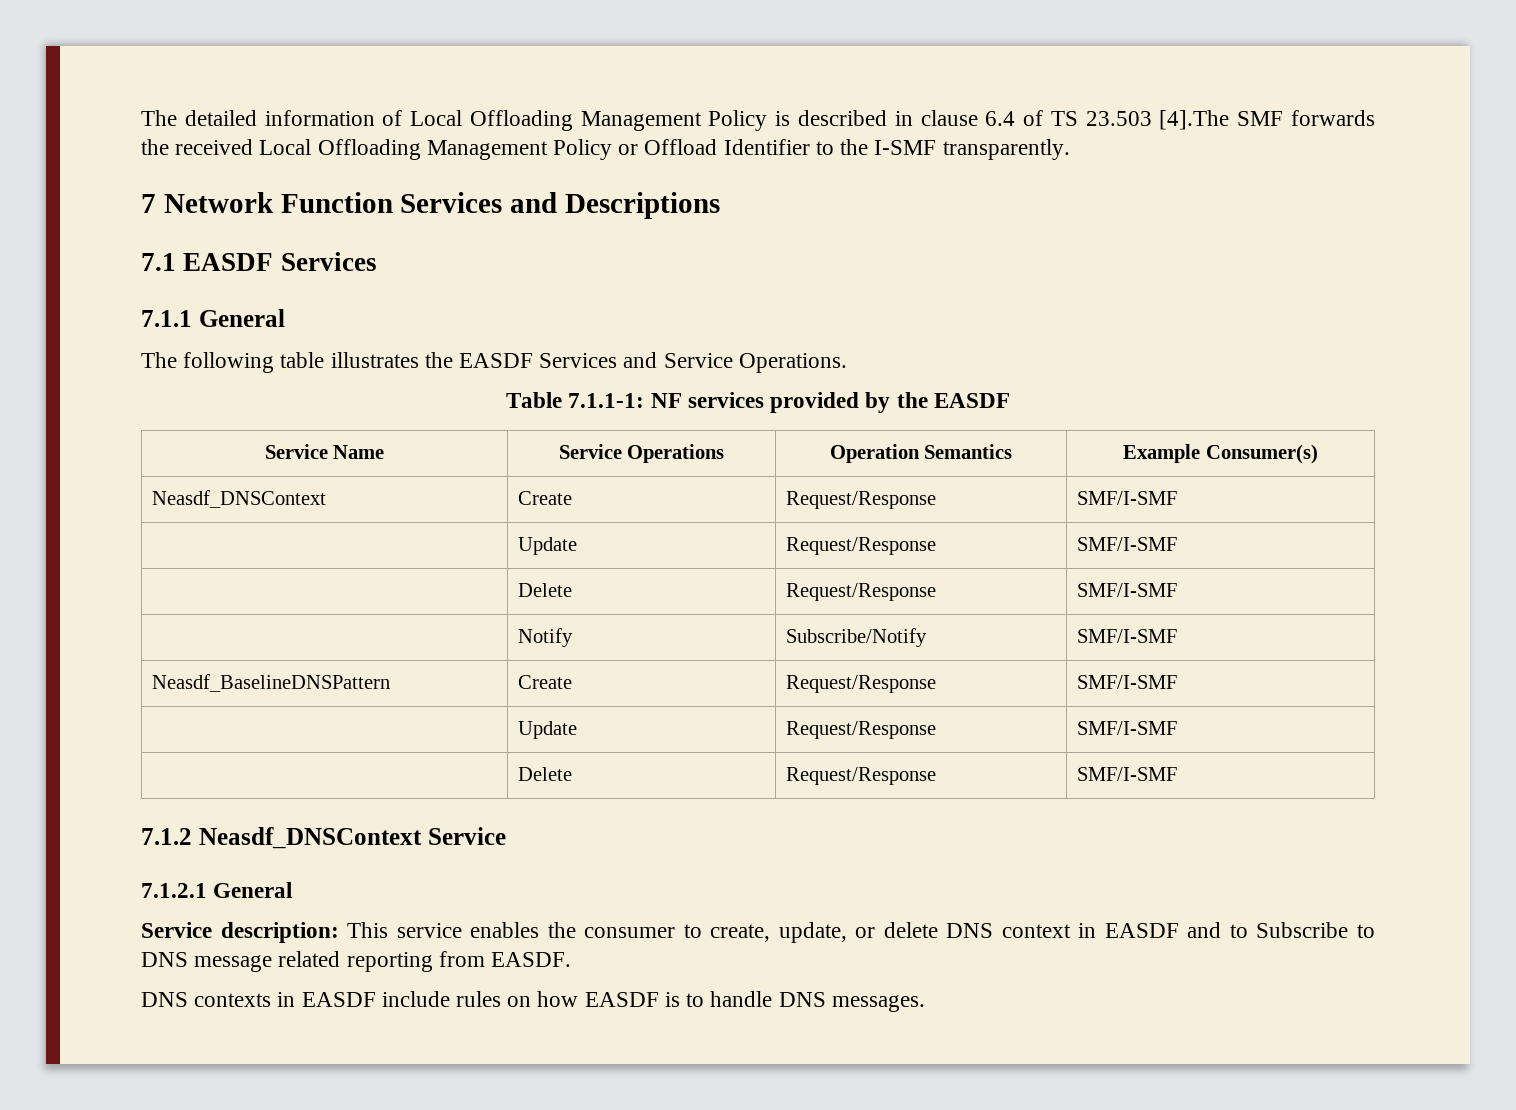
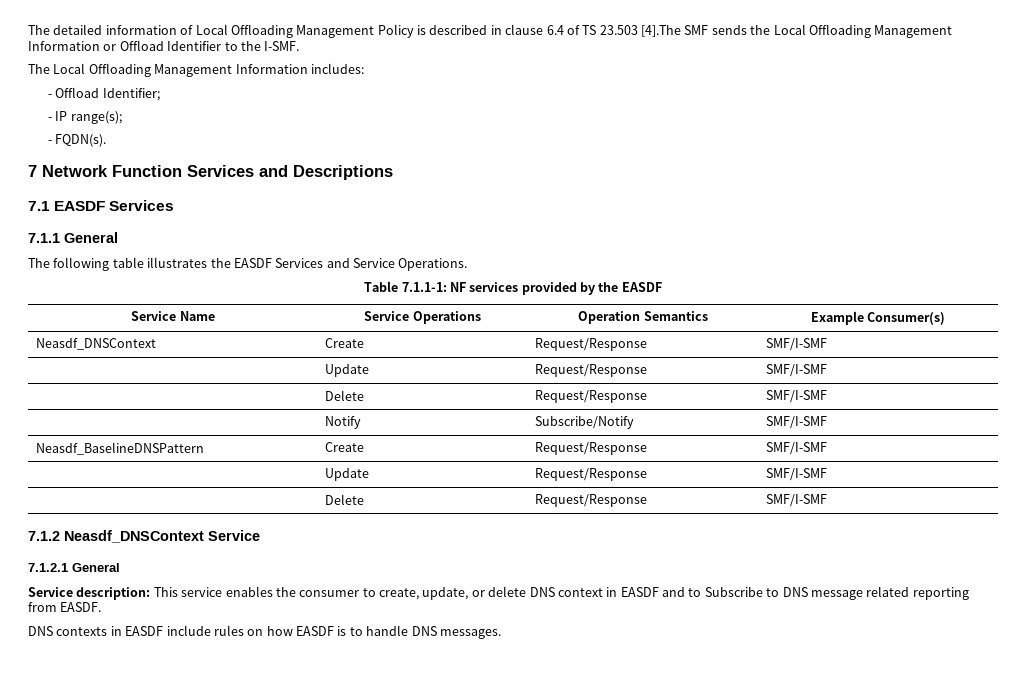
- The detailed information of Local Offloading Management Policy is described in clause 6.4 of TS 23.503 [4].The SMF forwards the received Local Offloading Management Policy or Offload Identifier to the I-SMF transparently.
+ The detailed information of Local Offloading Management Policy is described in clause 6.4 of TS 23.503 [4].The SMF sends the Local Offloading Management Information or Offload Identifier to the I-SMF.
+ The Local Offloading Management Information includes:
+ - Offload Identifier;
+ - IP range(s);
+ - FQDN(s).

